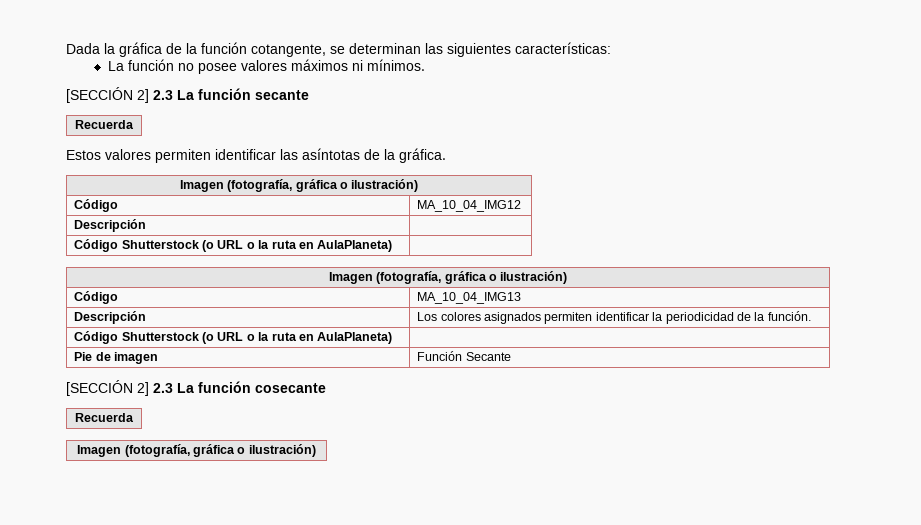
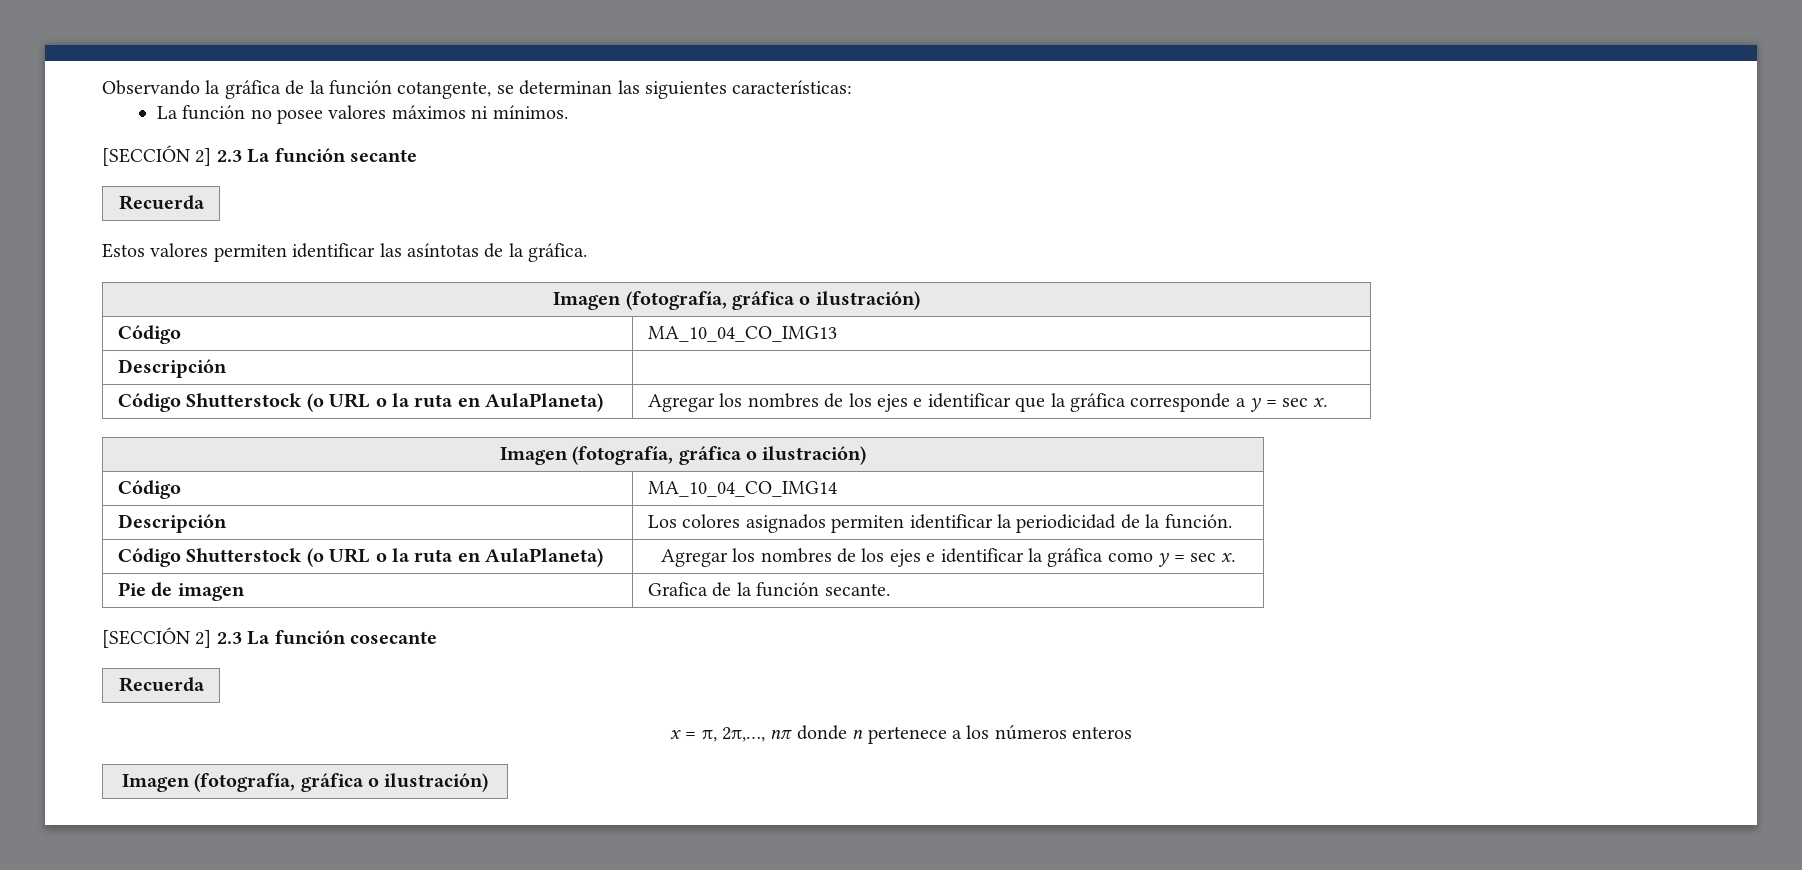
- Dada la gráfica de la función cotangente, se determinan las siguientes características:
+ Observando la gráfica de la función cotangente, se determinan las siguientes características:
- Código | MA_10_04_IMG12
+ Código | MA_10_04_CO_IMG13
  Descripción |
- Código Shutterstock (o URL o la ruta en AulaPlaneta) |
+ Código Shutterstock (o URL o la ruta en AulaPlaneta) | Agregar los nombres de los ejes e identificar que la gráfica corresponde a y = sec x.
  Imagen (fotografía, gráfica o ilustración)
- Código | MA_10_04_IMG13
+ Código | MA_10_04_CO_IMG14
  Descripción | Los colores asignados permiten identificar la periodicidad de la función.
- Código Shutterstock (o URL o la ruta en AulaPlaneta) |
- Pie de imagen | Función Secante
+ Código Shutterstock (o URL o la ruta en AulaPlaneta) | Agregar los nombres de los ejes e identificar la gráfica como y = sec x.
+ Pie de imagen | Grafica de la función secante.
+ x = π, 2π,…, nπ donde n pertenece a los números enteros

